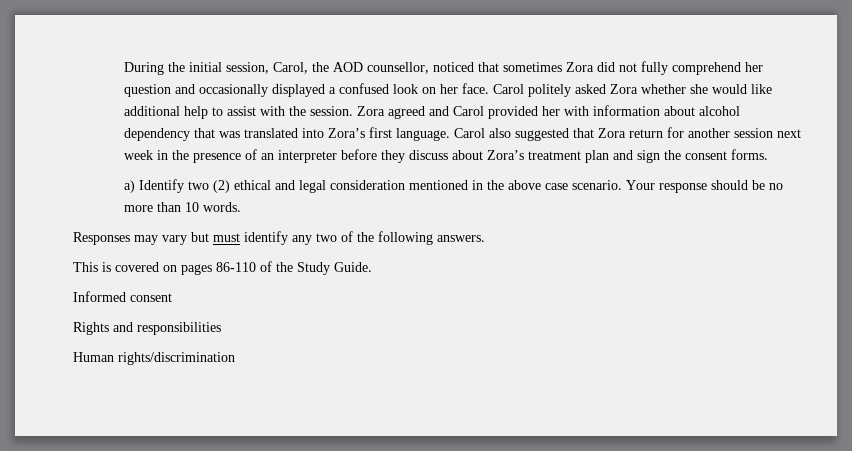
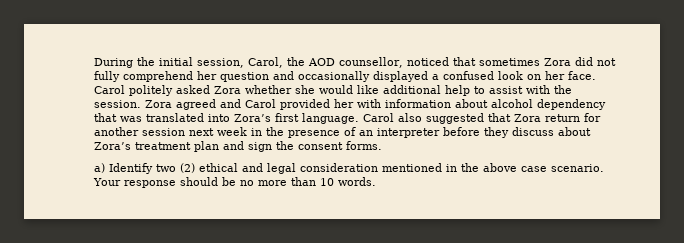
- Responses may vary but must identify any two of the following answers.
- This is covered on pages 86-110 of the Study Guide.
- Informed consent
- Rights and responsibilities
- Human rights/discrimination

